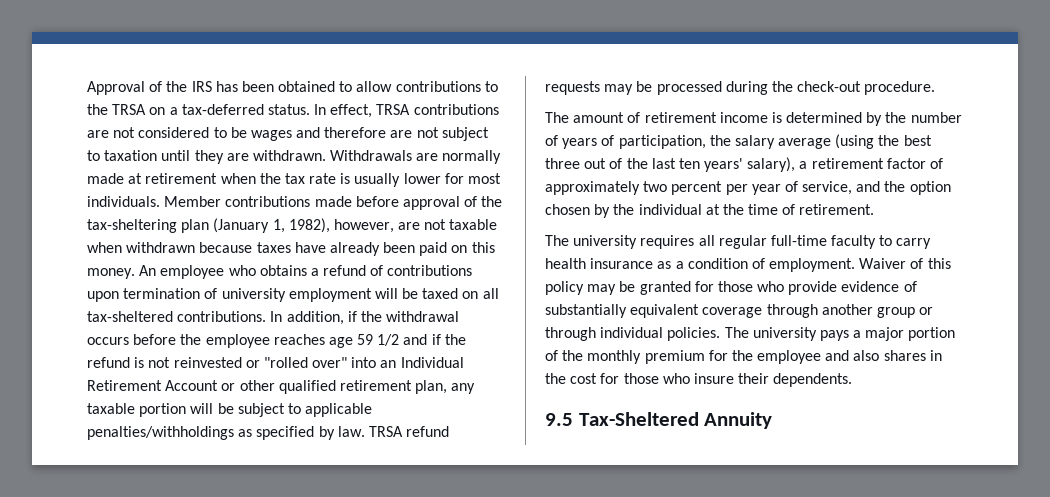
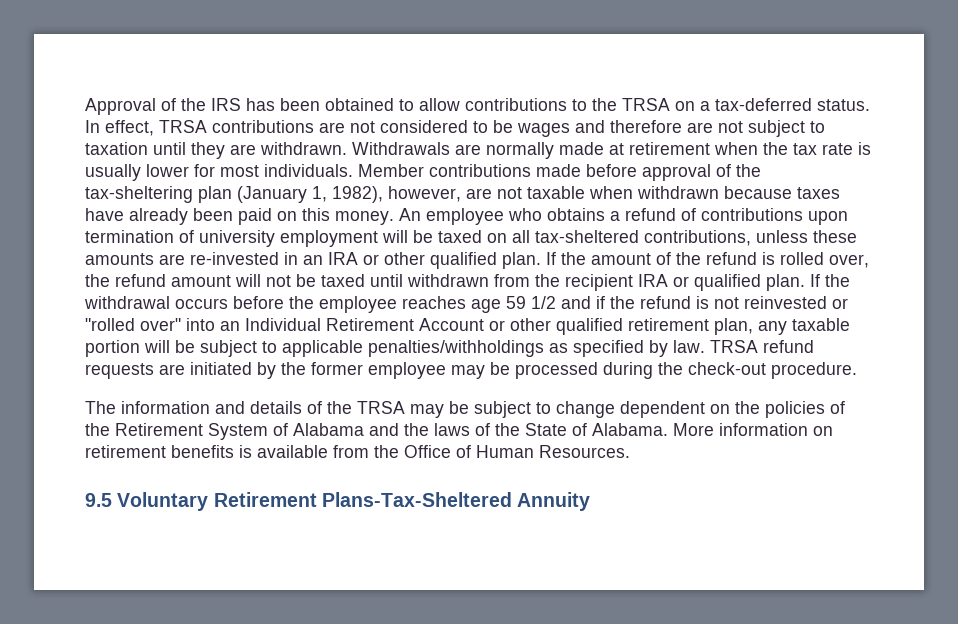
- An employee who obtains a refund of contributions upon termination of university employment will be taxed on all tax-sheltered contributions. In addition, if the withdrawal occurs before the employee reaches age 59 1/2 and if the refund is not reinvested or "rolled over" into an Individual Retirement Account or other qualified retirement plan, any taxable portion will be subject to applicable penalties/withholdings as specified by law.
+ An employee who obtains a refund of contributions upon termination of university employment will be taxed on all tax-sheltered contributions, unless these amounts are re-invested in an IRA or other qualified plan. If the amount of the refund is rolled over, the refund amount will not be taxed until withdrawn from the recipient IRA or qualified plan. If the withdrawal occurs before the employee reaches age 59 1/2 and if the refund is not reinvested or "rolled over" into an Individual Retirement Account or other qualified retirement plan, any taxable portion will be subject to applicable penalties/withholdings as specified by law.
- TRSA refund requests may be processed during the check-out procedure.
+ TRSA refund requests are initiated by the former employee may be processed during the check-out procedure.
- The amount of retirement income is determined by the number of years of participation, the salary average (using the best three out of the last ten years' salary), a retirement factor of approximately two percent per year of service, and the option chosen by the individual at the time of retirement.
- The university requires all regular full-time faculty to carry health insurance as a condition of employment. Waiver of this policy may be granted for those who provide evidence of substantially equivalent coverage through another group or through individual policies. The university pays a major portion of the monthly premium for the employee and also shares in the cost for those who insure their dependents.
- 9.5 Tax-Sheltered Annuity
+ The information and details of the TRSA may be subject to change dependent on the policies of the Retirement System of Alabama and the laws of the State of Alabama. More information on retirement benefits is available from the Office of Human Resources.
+ 9.5 Voluntary Retirement Plans-Tax-Sheltered Annuity

